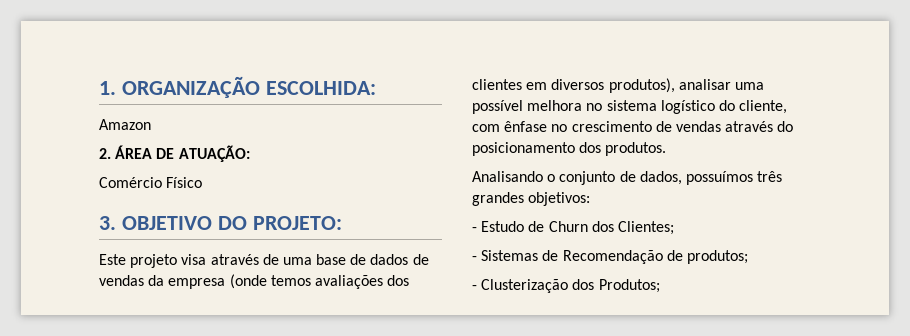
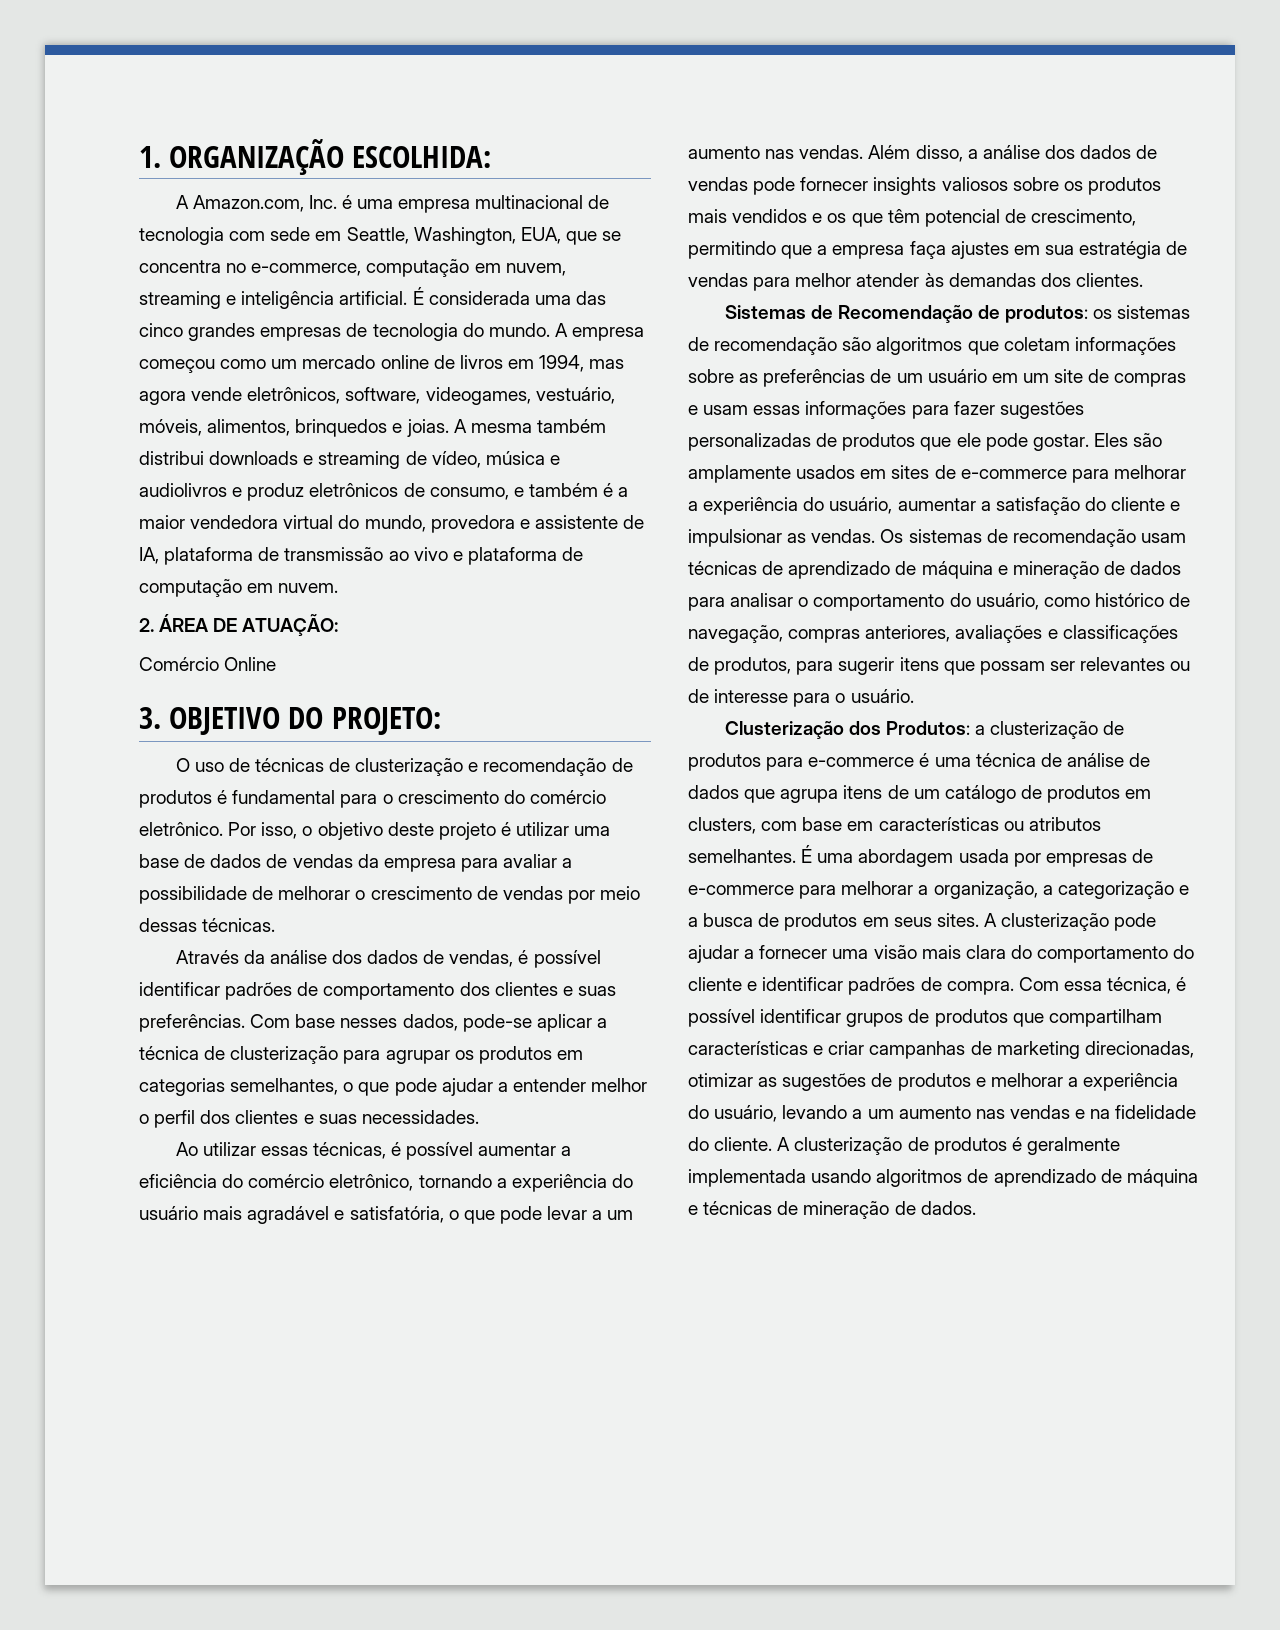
- Amazon
+ A Amazon.com, Inc. é uma empresa multinacional de tecnologia com sede em Seattle, Washington, EUA, que se concentra no e-commerce, computação em nuvem, streaming e inteligência artificial. É considerada uma das cinco grandes empresas de tecnologia do mundo. A empresa começou como um mercado online de livros em 1994, mas agora vende eletrônicos, software, videogames, vestuário, móveis, alimentos, brinquedos e joias. A mesma também distribui downloads e streaming de vídeo, música e audiolivros e produz eletrônicos de consumo, e também é a maior vendedora virtual do mundo, provedora e assistente de IA, plataforma de transmissão ao vivo e plataforma de computação em nuvem.
- Comércio Físico
+ Comércio Online
- Este projeto visa através de uma base de dados de vendas da empresa (onde temos avaliações dos clientes em diversos produtos), analisar uma possível melhora no sistema logístico do cliente, com ênfase no crescimento de vendas através do posicionamento dos produtos.
- Analisando o conjunto de dados, possuímos três grandes objetivos:
- - Estudo de Churn dos Clientes;
- - Sistemas de Recomendação de produtos;
- - Clusterização dos Produtos;
+ O uso de técnicas de clusterização e recomendação de produtos é fundamental para o crescimento do comércio eletrônico. Por isso, o objetivo deste projeto é utilizar uma base de dados de vendas da empresa para avaliar a possibilidade de melhorar o crescimento de vendas por meio dessas técnicas.
+ Através da análise dos dados de vendas, é possível identificar padrões de comportamento dos clientes e suas preferências. Com base nesses dados, pode-se aplicar a técnica de clusterização para agrupar os produtos em categorias semelhantes, o que pode ajudar a entender melhor o perfil dos clientes e suas necessidades.
+ Ao utilizar essas técnicas, é possível aumentar a eficiência do comércio eletrônico, tornando a experiência do usuário mais agradável e satisfatória, o que pode levar a um aumento nas vendas. Além disso, a análise dos dados de vendas pode fornecer insights valiosos sobre os produtos mais vendidos e os que têm potencial de crescimento, permitindo que a empresa faça ajustes em sua estratégia de vendas para melhor atender às demandas dos clientes.
+ Sistemas de Recomendação de produtos: os sistemas de recomendação são algoritmos que coletam informações sobre as preferências de um usuário em um site de compras e usam essas informações para fazer sugestões personalizadas de produtos que ele pode gostar. Eles são amplamente usados em sites de e-commerce para melhorar a experiência do usuário, aumentar a satisfação do cliente e impulsionar as vendas. Os sistemas de recomendação usam técnicas de aprendizado de máquina e mineração de dados para analisar o comportamento do usuário, como histórico de navegação, compras anteriores, avaliações e classificações de produtos, para sugerir itens que possam ser relevantes ou de interesse para o usuário.
+ Clusterização dos Produtos: a clusterização de produtos para e-commerce é uma técnica de análise de dados que agrupa itens de um catálogo de produtos em clusters, com base em características ou atributos semelhantes. É uma abordagem usada por empresas de e-commerce para melhorar a organização, a categorização e a busca de produtos em seus sites. A clusterização pode ajudar a fornecer uma visão mais clara do comportamento do cliente e identificar padrões de compra. Com essa técnica, é possível identificar grupos de produtos que compartilham características e criar campanhas de marketing direcionadas, otimizar as sugestões de produtos e melhorar a experiência do usuário, levando a um aumento nas vendas e na fidelidade do cliente. A clusterização de produtos é geralmente implementada usando algoritmos de aprendizado de máquina e técnicas de mineração de dados.

